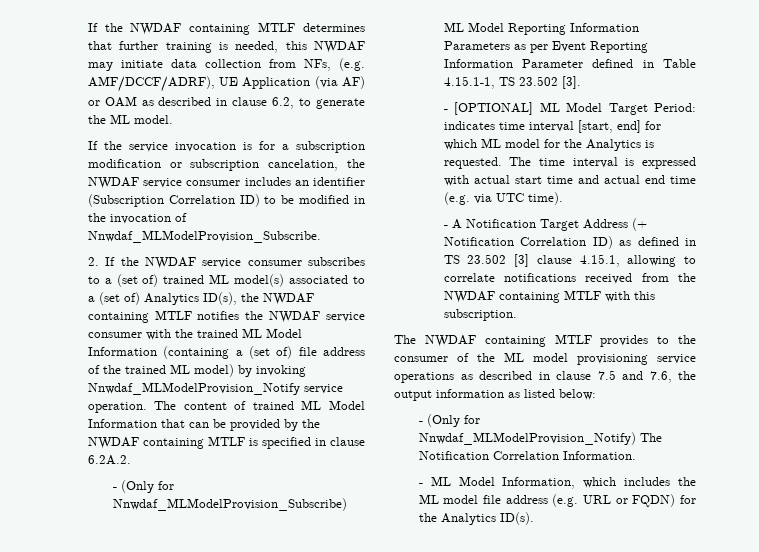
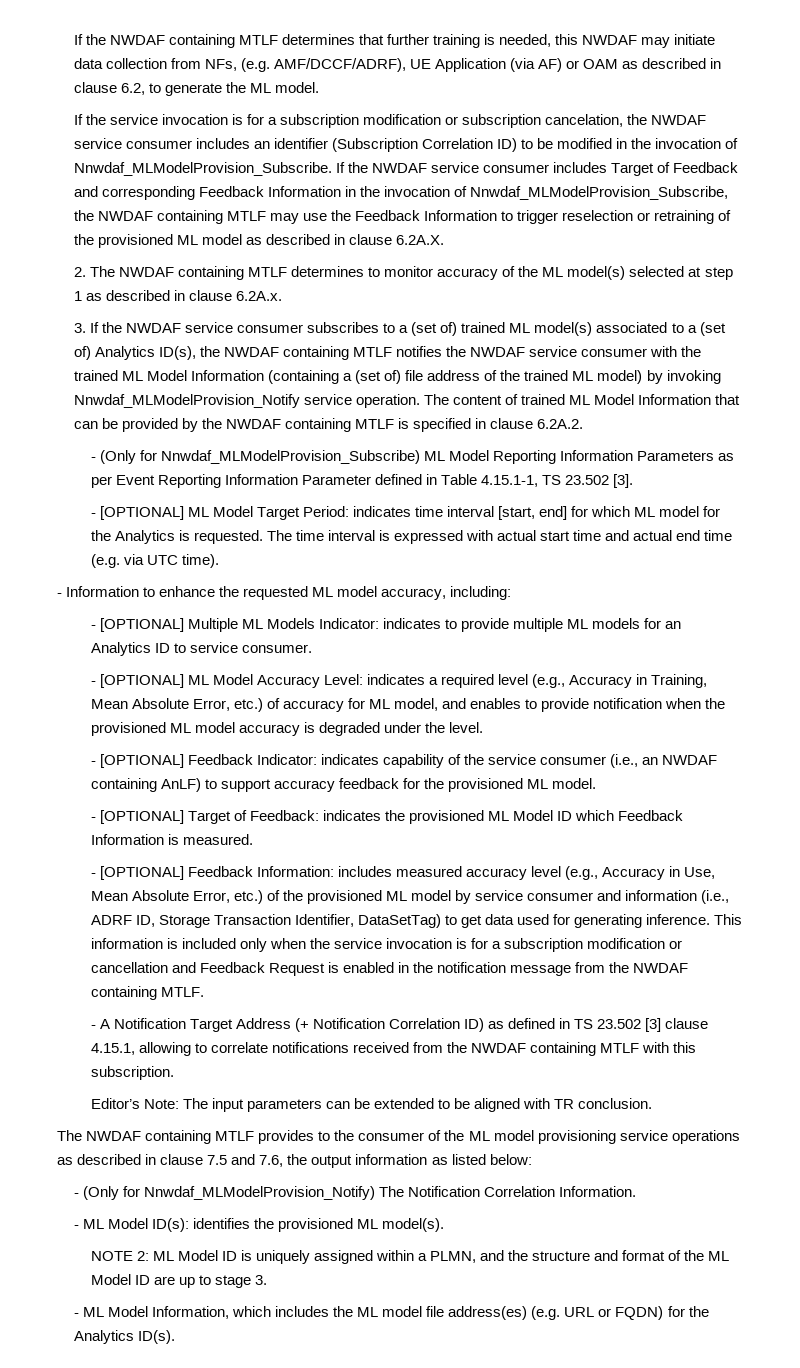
- If the service invocation is for a subscription modification or subscription cancelation, the NWDAF service consumer includes an identifier (Subscription Correlation ID) to be modified in the invocation of Nnwdaf_MLModelProvision_Subscribe.
- 2. If the NWDAF service consumer subscribes to a (set of) trained ML model(s) associated to a (set of) Analytics ID(s), the NWDAF containing MTLF notifies the NWDAF service consumer with the trained ML Model Information (containing a (set of) file address of the trained ML model) by invoking Nnwdaf_MLModelProvision_Notify service operation.
+ If the service invocation is for a subscription modification or subscription cancelation, the NWDAF service consumer includes an identifier (Subscription Correlation ID) to be modified in the invocation of Nnwdaf_MLModelProvision_Subscribe. If the NWDAF service consumer includes Target of Feedback and corresponding Feedback Information in the invocation of Nnwdaf_MLModelProvision_Subscribe, the NWDAF containing MTLF may use the Feedback Information to trigger reselection or retraining of the provisioned ML model as described in clause 6.2A.X.
+ 2. The NWDAF containing MTLF determines to monitor accuracy of the ML model(s) selected at step 1 as described in clause 6.2A.x.
+ 3. If the NWDAF service consumer subscribes to a (set of) trained ML model(s) associated to a (set of) Analytics ID(s), the NWDAF containing MTLF notifies the NWDAF service consumer with the trained ML Model Information (containing a (set of) file address of the trained ML model) by invoking Nnwdaf_MLModelProvision_Notify service operation.
+ - Information to enhance the requested ML model accuracy, including:
+ - [OPTIONAL] Multiple ML Models Indicator: indicates to provide multiple ML models for an Analytics ID to service consumer.
+ - [OPTIONAL] ML Model Accuracy Level: indicates a required level (e.g., Accuracy in Training, Mean Absolute Error, etc.) of accuracy for ML model, and enables to provide notification when the provisioned ML model accuracy is degraded under the level.
+ - [OPTIONAL] Feedback Indicator: indicates capability of the service consumer (i.e., an NWDAF containing AnLF) to support accuracy feedback for the provisioned ML model.
+ - [OPTIONAL] Target of Feedback: indicates the provisioned ML Model ID which Feedback Information is measured.
+ - [OPTIONAL] Feedback Information: includes measured accuracy level (e.g., Accuracy in Use, Mean Absolute Error, etc.) of the provisioned ML model by service consumer and information (i.e., ADRF ID, Storage Transaction Identifier, DataSetTag) to get data used for generating inference. This information is included only when the service invocation is for a subscription modification or cancellation and Feedback Request is enabled in the notification message from the NWDAF containing MTLF.
+ Editor’s Note: The input parameters can be extended to be aligned with TR conclusion.
+ - ML Model ID(s): identifies the provisioned ML model(s).
+ NOTE 2: ML Model ID is uniquely assigned within a PLMN, and the structure and format of the ML Model ID are up to stage 3.
- - ML Model Information, which includes the ML model file address (e.g. URL or FQDN) for the Analytics ID(s).
+ - ML Model Information, which includes the ML model file address(es) (e.g. URL or FQDN) for the Analytics ID(s).

